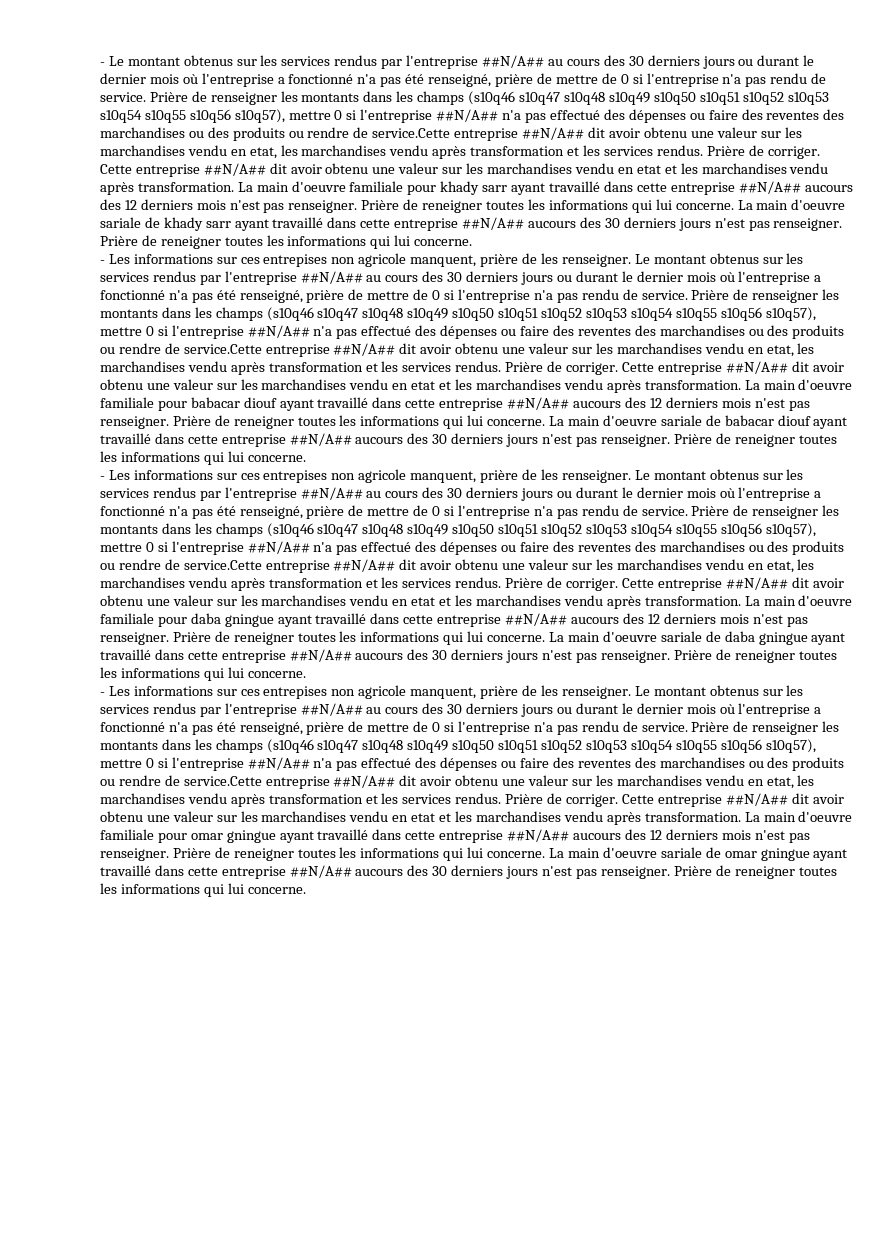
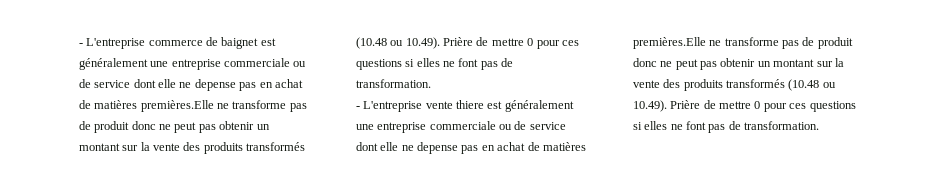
- - Le montant obtenus sur les services rendus par l'entreprise ##N/A## au cours des 30 derniers jours ou durant le dernier mois où l'entreprise a fonctionné n'a pas été renseigné, prière de mettre de 0 si l'entreprise n'a pas rendu de service. Prière de renseigner les montants dans les champs (s10q46 s10q47 s10q48 s10q49 s10q50 s10q51 s10q52 s10q53 s10q54 s10q55 s10q56 s10q57), mettre 0 si l'entreprise ##N/A## n'a pas effectué des dépenses ou faire des reventes des marchandises ou des produits ou rendre de service.Cette entreprise ##N/A## dit avoir obtenu une valeur sur les marchandises vendu en etat, les marchandises vendu après transformation et les services rendus. Prière de corriger. Cette entreprise ##N/A## dit avoir obtenu une valeur sur les marchandises vendu en etat et les marchandises vendu après transformation. La main d'oeuvre familiale pour khady sarr ayant travaillé dans cette entreprise ##N/A## aucours des 12 derniers mois n'est pas renseigner. Prière de reneigner toutes les informations qui lui concerne. La main d'oeuvre sariale de khady sarr ayant travaillé dans cette entreprise ##N/A## aucours des 30 derniers jours n'est pas renseigner. Prière de reneigner toutes les informations qui lui concerne.
- - Les informations sur ces entrepises non agricole manquent, prière de les renseigner. Le montant obtenus sur les services rendus par l'entreprise ##N/A## au cours des 30 derniers jours ou durant le dernier mois où l'entreprise a fonctionné n'a pas été renseigné, prière de mettre de 0 si l'entreprise n'a pas rendu de service. Prière de renseigner les montants dans les champs (s10q46 s10q47 s10q48 s10q49 s10q50 s10q51 s10q52 s10q53 s10q54 s10q55 s10q56 s10q57), mettre 0 si l'entreprise ##N/A## n'a pas effectué des dépenses ou faire des reventes des marchandises ou des produits ou rendre de service.Cette entreprise ##N/A## dit avoir obtenu une valeur sur les marchandises vendu en etat, les marchandises vendu après transformation et les services rendus. Prière de corriger. Cette entreprise ##N/A## dit avoir obtenu une valeur sur les marchandises vendu en etat et les marchandises vendu après transformation. La main d'oeuvre familiale pour babacar diouf ayant travaillé dans cette entreprise ##N/A## aucours des 12 derniers mois n'est pas renseigner. Prière de reneigner toutes les informations qui lui concerne. La main d'oeuvre sariale de babacar diouf ayant travaillé dans cette entreprise ##N/A## aucours des 30 derniers jours n'est pas renseigner. Prière de reneigner toutes les informations qui lui concerne.
- - Les informations sur ces entrepises non agricole manquent, prière de les renseigner. Le montant obtenus sur les services rendus par l'entreprise ##N/A## au cours des 30 derniers jours ou durant le dernier mois où l'entreprise a fonctionné n'a pas été renseigné, prière de mettre de 0 si l'entreprise n'a pas rendu de service. Prière de renseigner les montants dans les champs (s10q46 s10q47 s10q48 s10q49 s10q50 s10q51 s10q52 s10q53 s10q54 s10q55 s10q56 s10q57), mettre 0 si l'entreprise ##N/A## n'a pas effectué des dépenses ou faire des reventes des marchandises ou des produits ou rendre de service.Cette entreprise ##N/A## dit avoir obtenu une valeur sur les marchandises vendu en etat, les marchandises vendu après transformation et les services rendus. Prière de corriger. Cette entreprise ##N/A## dit avoir obtenu une valeur sur les marchandises vendu en etat et les marchandises vendu après transformation. La main d'oeuvre familiale pour daba gningue ayant travaillé dans cette entreprise ##N/A## aucours des 12 derniers mois n'est pas renseigner. Prière de reneigner toutes les informations qui lui concerne. La main d'oeuvre sariale de daba gningue ayant travaillé dans cette entreprise ##N/A## aucours des 30 derniers jours n'est pas renseigner. Prière de reneigner toutes les informations qui lui concerne.
- - Les informations sur ces entrepises non agricole manquent, prière de les renseigner. Le montant obtenus sur les services rendus par l'entreprise ##N/A## au cours des 30 derniers jours ou durant le dernier mois où l'entreprise a fonctionné n'a pas été renseigné, prière de mettre de 0 si l'entreprise n'a pas rendu de service. Prière de renseigner les montants dans les champs (s10q46 s10q47 s10q48 s10q49 s10q50 s10q51 s10q52 s10q53 s10q54 s10q55 s10q56 s10q57), mettre 0 si l'entreprise ##N/A## n'a pas effectué des dépenses ou faire des reventes des marchandises ou des produits ou rendre de service.Cette entreprise ##N/A## dit avoir obtenu une valeur sur les marchandises vendu en etat, les marchandises vendu après transformation et les services rendus. Prière de corriger. Cette entreprise ##N/A## dit avoir obtenu une valeur sur les marchandises vendu en etat et les marchandises vendu après transformation. La main d'oeuvre familiale pour omar gningue ayant travaillé dans cette entreprise ##N/A## aucours des 12 derniers mois n'est pas renseigner. Prière de reneigner toutes les informations qui lui concerne. La main d'oeuvre sariale de omar gningue ayant travaillé dans cette entreprise ##N/A## aucours des 30 derniers jours n'est pas renseigner. Prière de reneigner toutes les informations qui lui concerne.
+ - L'entreprise commerce de baignet est généralement une entreprise commerciale ou de service dont elle ne depense pas en achat de matières premières.Elle ne transforme pas de produit donc ne peut pas obtenir un montant sur la vente des produits transformés (10.48 ou 10.49). Prière de mettre 0 pour ces questions si elles ne font pas de transformation.
+ - L'entreprise vente thiere est généralement une entreprise commerciale ou de service dont elle ne depense pas en achat de matières premières.Elle ne transforme pas de produit donc ne peut pas obtenir un montant sur la vente des produits transformés (10.48 ou 10.49). Prière de mettre 0 pour ces questions si elles ne font pas de transformation.

